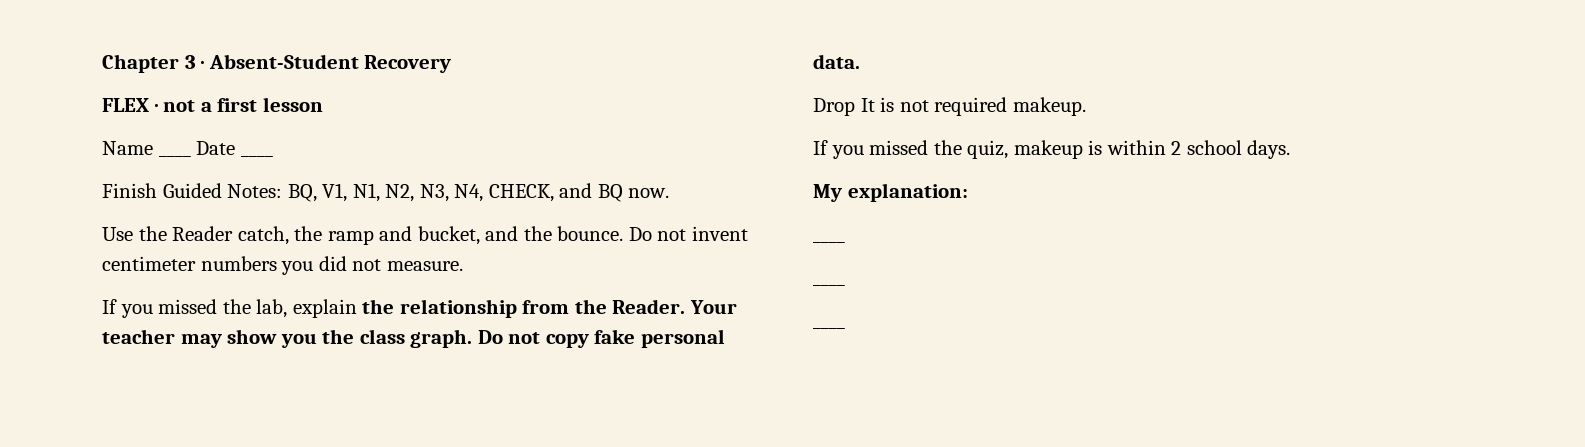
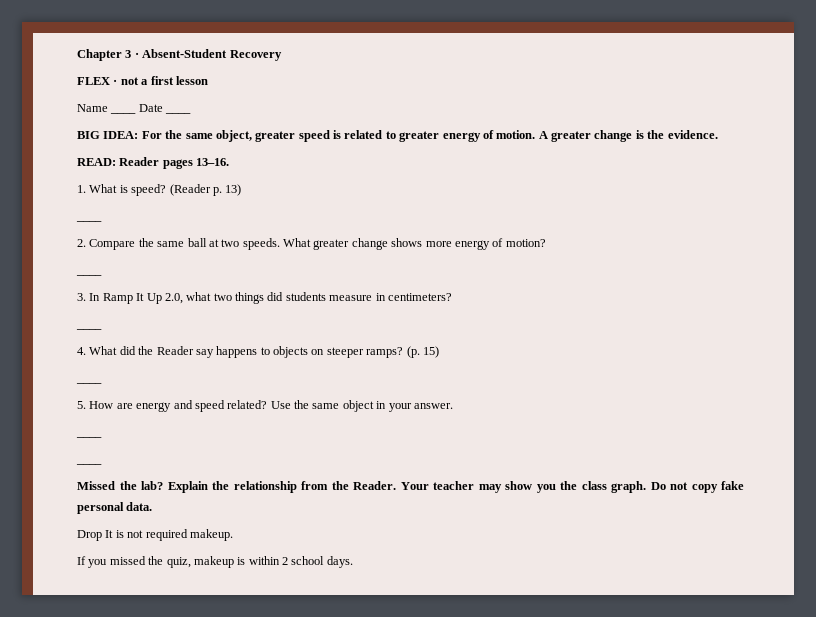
- Finish Guided Notes: BQ, V1, N1, N2, N3, N4, CHECK, and BQ now.
- Use the Reader catch, the ramp and bucket, and the bounce. Do not invent centimeter numbers you did not measure.
- If you missed the lab, explain the relationship from the Reader.
+ BIG IDEA: For the same object, greater speed is related to greater energy of motion. A greater change is the evidence.
+ READ: Reader pages 13–16.
+ 1. What is speed? (Reader p. 13)
+ ____
+ 2. Compare the same ball at two speeds. What greater change shows more energy of motion?
+ ____
+ 3. In Ramp It Up 2.0, what two things did students measure in centimeters?
+ ____
+ 4. What did the Reader say happens to objects on steeper ramps? (p. 15)
+ ____
+ 5. How are energy and speed related? Use the same object in your answer.
+ ____
+ ____
+ Missed the lab? Explain the relationship from the Reader.
- My explanation:
- ____
- ____
- ____

